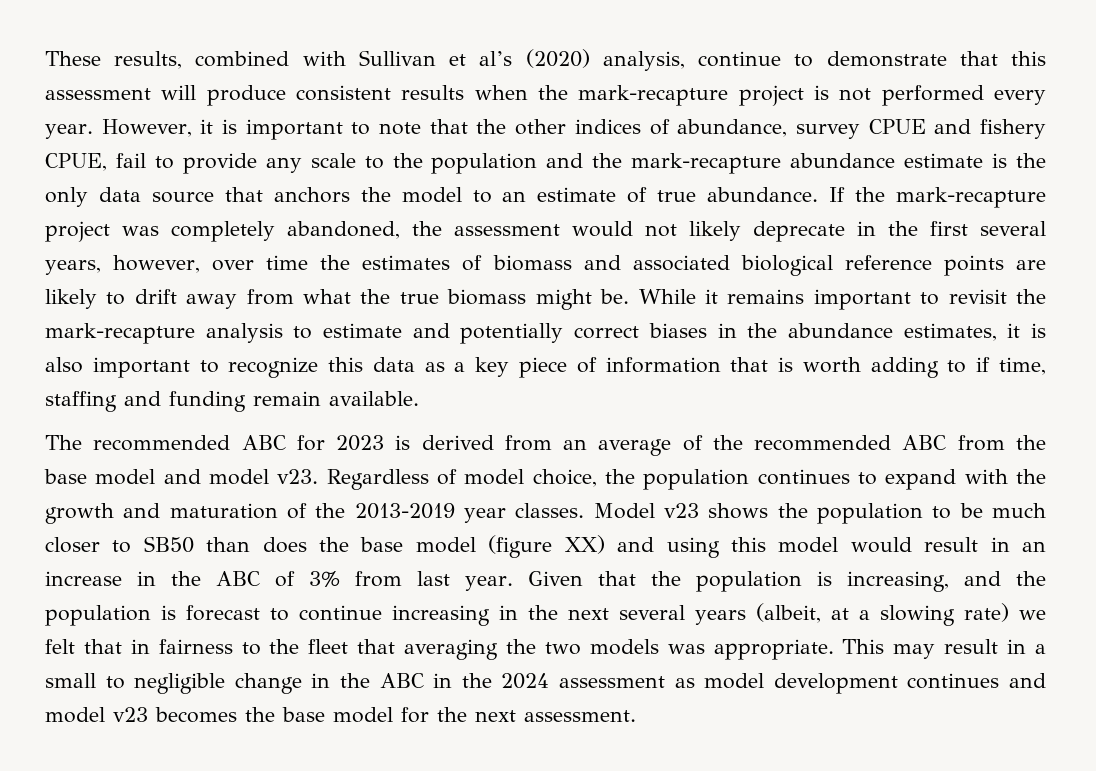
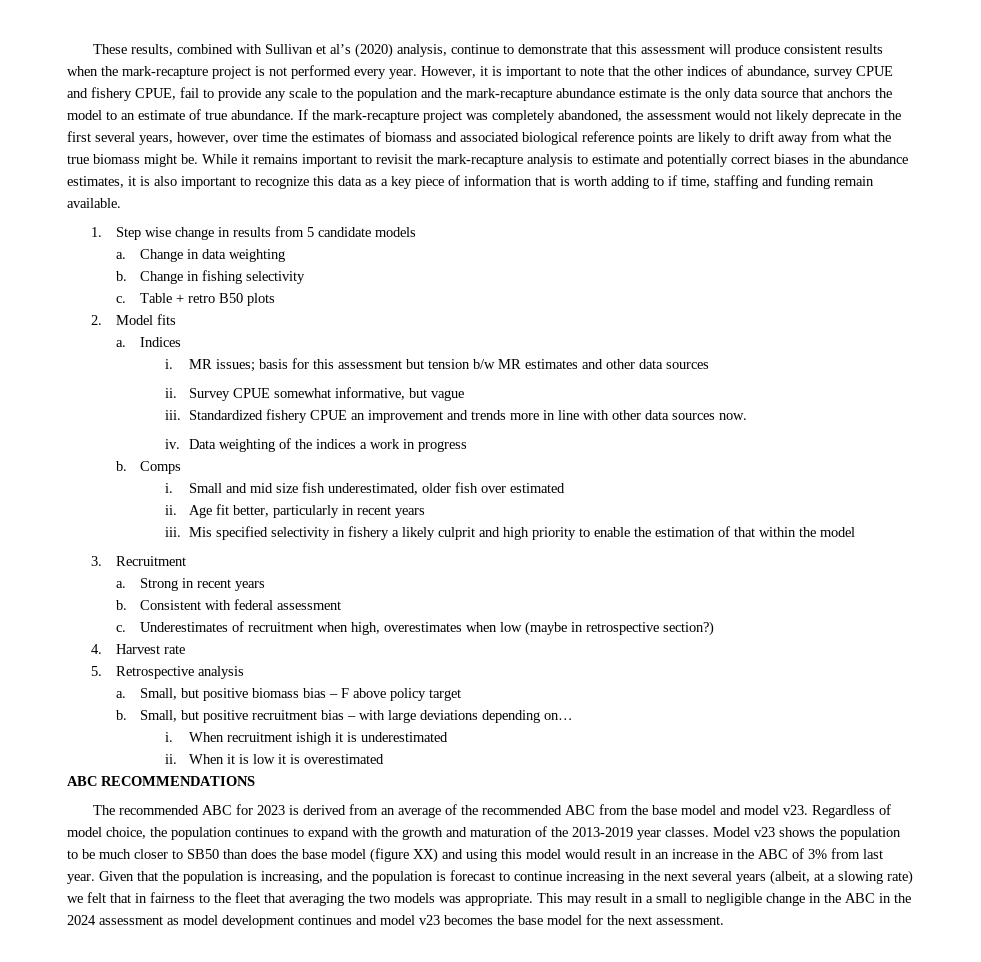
+ 1. Step wise change in results from 5 candidate models
+ a. Change in data weighting
+ b. Change in fishing selectivity
+ c. Table + retro B50 plots
+ 2. Model fits
+ a. Indices
+ i. MR issues; basis for this assessment but tension b/w MR estimates and other data sources
+ ii. Survey CPUE somewhat informative, but vague
+ iii. Standardized fishery CPUE an improvement and trends more in line with other data sources now.
+ iv. Data weighting of the indices a work in progress
+ b. Comps
+ i. Small and mid size fish underestimated, older fish over estimated
+ ii. Age fit better, particularly in recent years
+ iii. Mis specified selectivity in fishery a likely culprit and high priority to enable the estimation of that within the model
+ 3. Recruitment
+ a. Strong in recent years
+ b. Consistent with federal assessment
+ c. Underestimates of recruitment when high, overestimates when low (maybe in retrospective section?)
+ 4. Harvest rate
+ 5. Retrospective analysis
+ a. Small, but positive biomass bias – F above policy target
+ b. Small, but positive recruitment bias – with large deviations depending on…
+ i. When recruitment ishigh it is underestimated
+ ii. When it is low it is overestimated
+ ABC RECOMMENDATIONS

